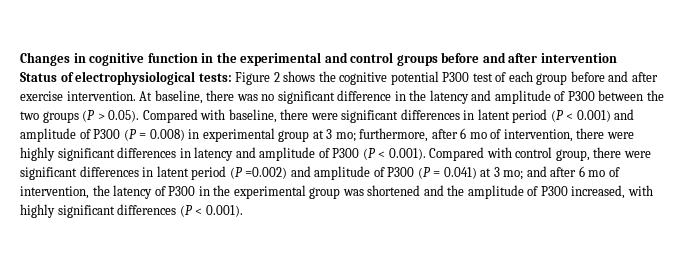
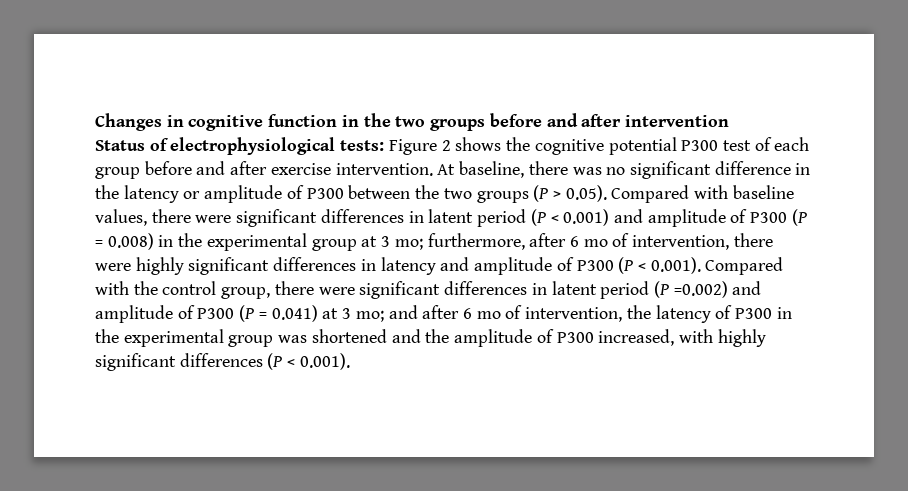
- Changes in cognitive function in the experimental and control groups before and after intervention
+ Changes in cognitive function in the two groups before and after intervention
- At baseline, there was no significant difference in the latency and amplitude of P300 between the two groups (P > 0.05). Compared with baseline, there were significant differences in latent period (P < 0.001) and amplitude of P300 (P = 0.008) in experimental group at 3 mo;
+ At baseline, there was no significant difference in the latency or amplitude of P300 between the two groups (P > 0.05). Compared with baseline values, there were significant differences in latent period (P < 0.001) and amplitude of P300 (P = 0.008) in the experimental group at 3 mo;
- furthermore, after 6 mo of intervention, there were highly significant differences in latency and amplitude of P300 (P < 0.001). Compared with control group, there were significant differences in latent period (P =0.002) and amplitude of P300 (P = 0.041) at 3 mo;
+ furthermore, after 6 mo of intervention, there were highly significant differences in latency and amplitude of P300 (P < 0.001). Compared with the control group, there were significant differences in latent period (P =0.002) and amplitude of P300 (P = 0.041) at 3 mo;

